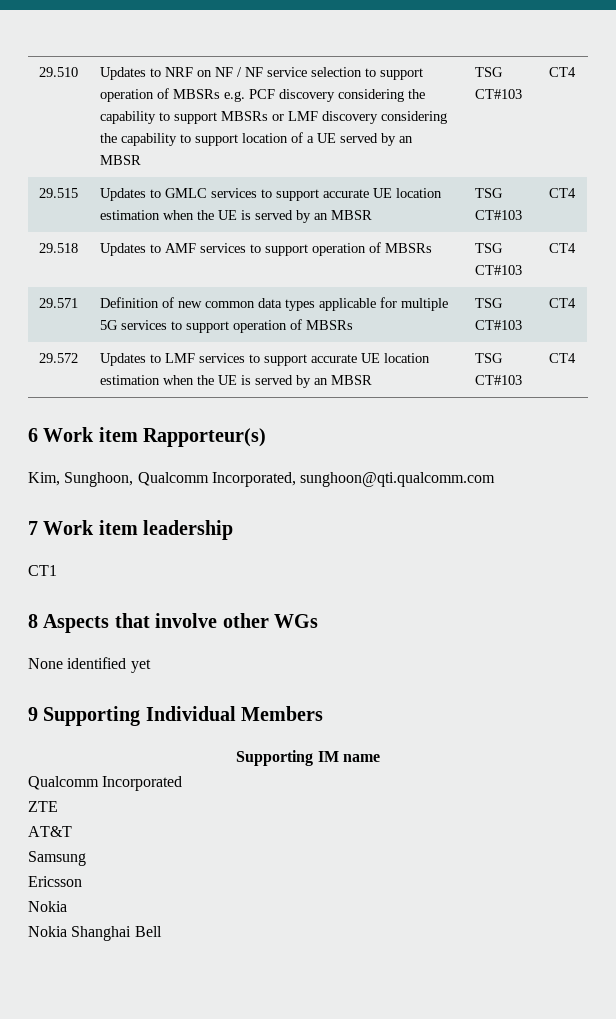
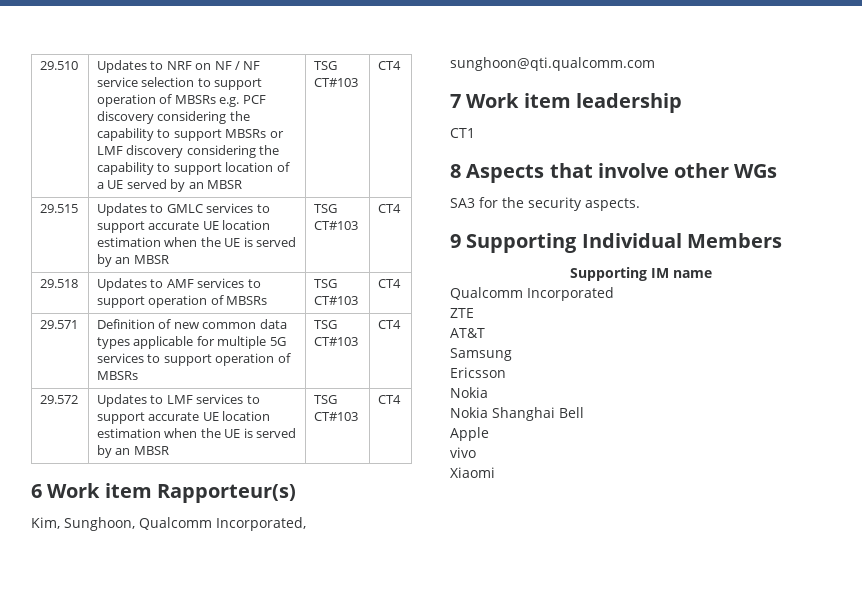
- None identified yet
+ SA3 for the security aspects.
+ Apple
+ vivo
+ Xiaomi

